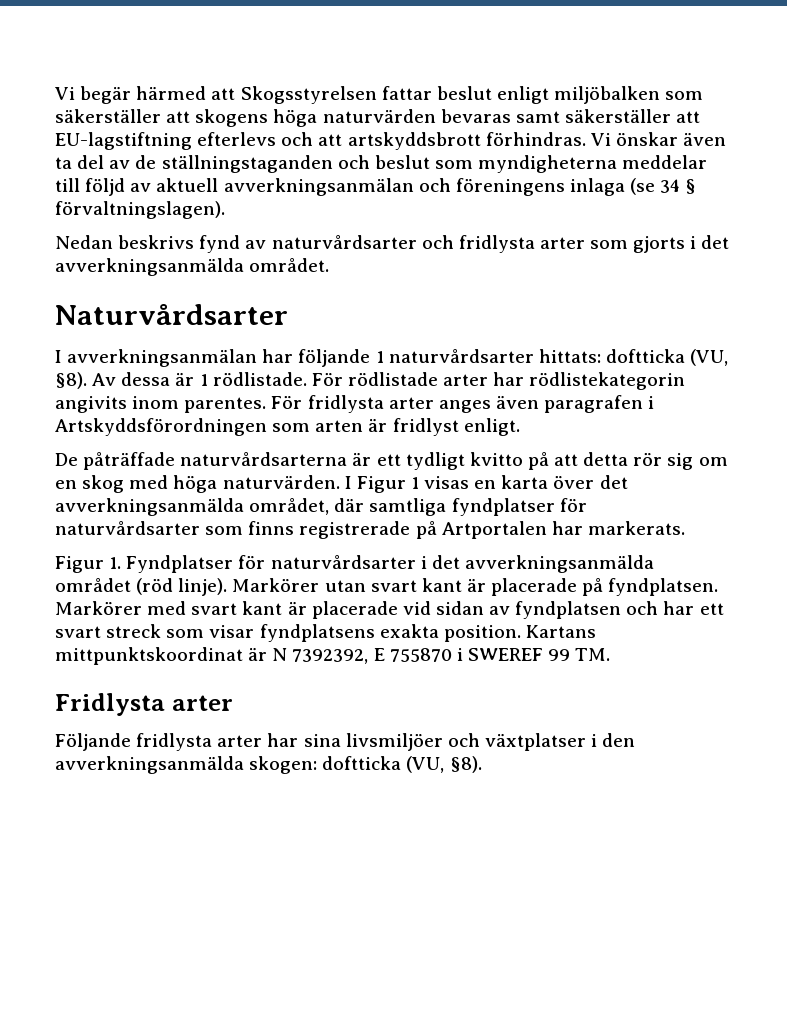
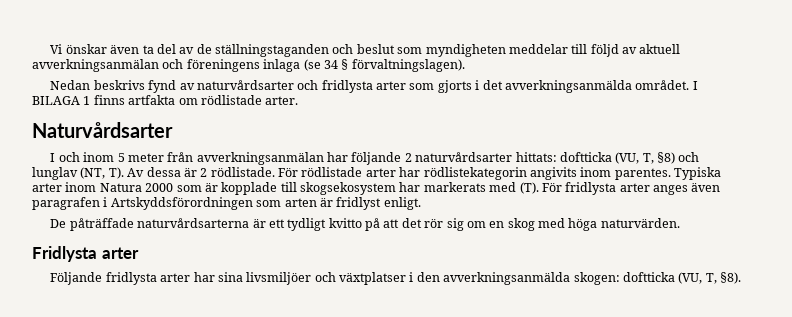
- Vi begär härmed att Skogsstyrelsen fattar beslut enligt miljöbalken som säkerställer att skogens höga naturvärden bevaras samt säkerställer att EU-lagstiftning efterlevs och att artskyddsbrott förhindras. Vi önskar även ta del av de ställningstaganden och beslut som myndigheterna meddelar till följd av aktuell avverkningsanmälan och föreningens inlaga (se 34 § förvaltningslagen).
+ Vi önskar även ta del av de ställningstaganden och beslut som myndigheten meddelar till följd av aktuell avverkningsanmälan och föreningens inlaga (se 34 § förvaltningslagen).
- Nedan beskrivs fynd av naturvårdsarter och fridlysta arter som gjorts i det avverkningsanmälda området.
+ Nedan beskrivs fynd av naturvårdsarter och fridlysta arter som gjorts i det avverkningsanmälda området. I BILAGA 1 finns artfakta om rödlistade arter.
  Naturvårdsarter
- I avverkningsanmälan har följande 1 naturvårdsarter hittats: doftticka (VU, §8). Av dessa är 1 rödlistade.
+ I och inom 5 meter från avverkningsanmälan har följande 2 naturvårdsarter hittats: doftticka (VU, T, §8) och lunglav (NT, T). Av dessa är 2 rödlistade.
- För fridlysta arter anges även paragrafen i Artskyddsförordningen som arten är fridlyst enligt.
+ Typiska arter inom Natura 2000 som är kopplade till skogsekosystem har markerats med (T). För fridlysta arter anges även paragrafen i Artskyddsförordningen som arten är fridlyst enligt.
- De påträffade naturvårdsarterna är ett tydligt kvitto på att detta rör sig om en skog med höga naturvärden. I Figur 1 visas en karta över det avverkningsanmälda området, där samtliga fyndplatser för naturvårdsarter som finns registrerade på Artportalen har markerats.
- Figur 1. Fyndplatser för naturvårdsarter i det avverkningsanmälda området (röd linje). Markörer utan svart kant är placerade på fyndplatsen. Markörer med svart kant är placerade vid sidan av fyndplatsen och har ett svart streck som visar fyndplatsens exakta position. Kartans mittpunktskoordinat är N 7392392, E 755870 i SWEREF 99 TM.
+ De påträffade naturvårdsarterna är ett tydligt kvitto på att det rör sig om en skog med höga naturvärden.
- Följande fridlysta arter har sina livsmiljöer och växtplatser i den avverkningsanmälda skogen: doftticka (VU, §8).
+ Följande fridlysta arter har sina livsmiljöer och växtplatser i den avverkningsanmälda skogen: doftticka (VU, T, §8).

